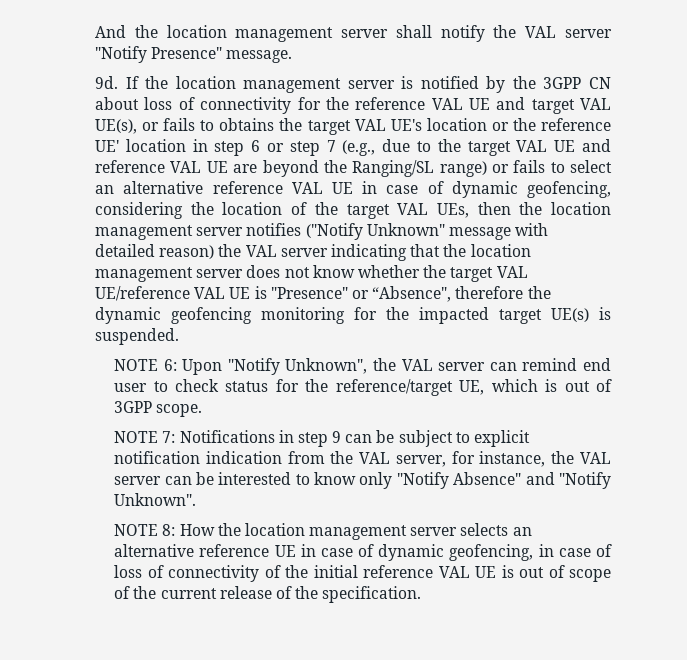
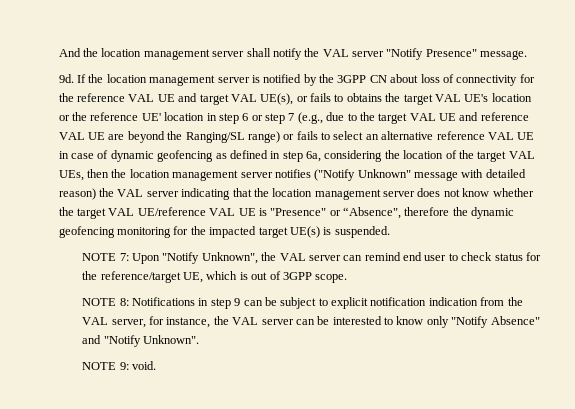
- If the location management server is notified by the 3GPP CN about loss of connectivity for the reference VAL UE and target VAL UE(s), or fails to obtains the target VAL UE's location or the reference UE' location in step 6 or step 7 (e.g., due to the target VAL UE and reference VAL UE are beyond the Ranging/SL range) or fails to select an alternative reference VAL UE in case of dynamic geofencing, considering the location of the target VAL UEs, then the location management server notifies ("Notify Unknown" message with detailed reason) the VAL server indicating that the location management server does not know whether the target VAL UE/reference VAL UE is "Presence" or “Absence", therefore the dynamic geofencing monitoring for the impacted target UE(s) is suspended.
+ If the location management server is notified by the 3GPP CN about loss of connectivity for the reference VAL UE and target VAL UE(s), or fails to obtains the target VAL UE's location or the reference UE' location in step 6 or step 7 (e.g., due to the target VAL UE and reference VAL UE are beyond the Ranging/SL range) or fails to select an alternative reference VAL UE in case of dynamic geofencing as defined in step 6a, considering the location of the target VAL UEs, then the location management server notifies ("Notify Unknown" message with detailed reason) the VAL server indicating that the location management server does not know whether the target VAL UE/reference VAL UE is "Presence" or “Absence", therefore the dynamic geofencing monitoring for the impacted target UE(s) is suspended.
- NOTE 6: Upon "Notify Unknown", the VAL server can remind end user to check status for the reference/target UE, which is out of 3GPP scope.
+ NOTE 7: Upon "Notify Unknown", the VAL server can remind end user to check status for the reference/target UE, which is out of 3GPP scope.
- NOTE 7: Notifications in step 9 can be subject to explicit notification indication from the VAL server, for instance, the VAL server can be interested to know only "Notify Absence" and "Notify Unknown".
+ NOTE 8: Notifications in step 9 can be subject to explicit notification indication from the VAL server, for instance, the VAL server can be interested to know only "Notify Absence" and "Notify Unknown".
- NOTE 8: How the location management server selects an alternative reference UE in case of dynamic geofencing, in case of loss of connectivity of the initial reference VAL UE is out of scope of the current release of the specification.
+ NOTE 9: void.

